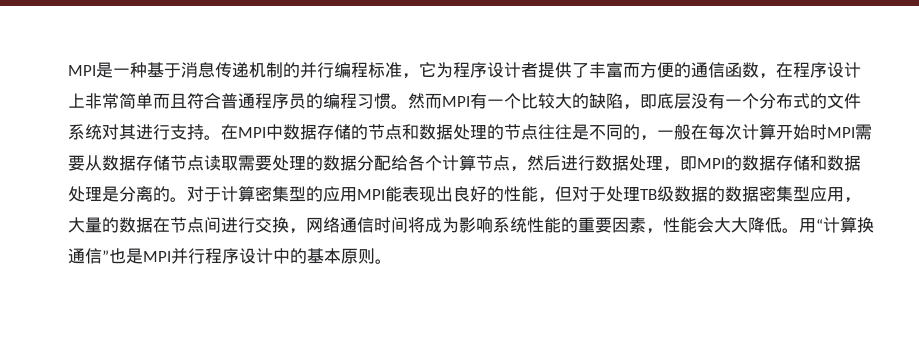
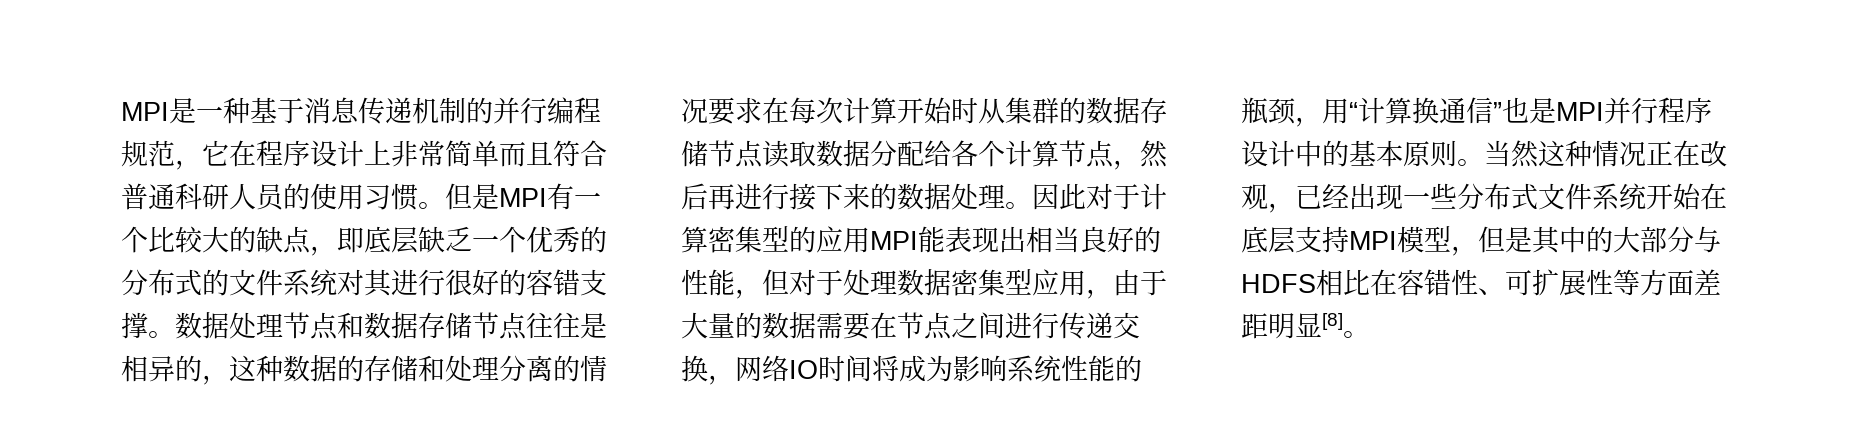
- MPI是一种基于消息传递机制的并行编程标准，它为程序设计者提供了丰富而方便的通信函数，在程序设计上非常简单而且符合普通程序员的编程习惯。然而MPI有一个比较大的缺陷，即底层没有一个分布式的文件系统对其进行支持。在MPI中数据存储的节点和数据处理的节点往往是不同的，一般在每次计算开始时MPI需要从数据存储节点读取需要处理的数据分配给各个计算节点，然后进行数据处理，即MPI的数据存储和数据处理是分离的。对于计算密集型的应用MPI能表现出良好的性能，但对于处理TB级数据的数据密集型应用，大量的数据在节点间进行交换，网络通信时间将成为影响系统性能的重要因素，性能会大大降低。用“计算换通信”也是MPI并行程序设计中的基本原则。
+ MPI是一种基于消息传递机制的并行编程规范，它在程序设计上非常简单而且符合普通科研人员的使用习惯。但是MPI有一个比较大的缺点，即底层缺乏一个优秀的分布式的文件系统对其进行很好的容错支撑。数据处理节点和数据存储节点往往是相异的，这种数据的存储和处理分离的情况要求在每次计算开始时从集群的数据存储节点读取数据分配给各个计算节点，然后再进行接下来的数据处理。因此对于计算密集型的应用MPI能表现出相当良好的性能，但对于处理数据密集型应用，由于大量的数据需要在节点之间进行传递交换，网络IO时间将成为影响系统性能的瓶颈，用“计算换通信”也是MPI并行程序设计中的基本原则。
+ 当然这种情况正在改观，已经出现一些分布式文件系统开始在底层支持MPI模型，但是其中的大部分与HDFS相比在容错性、可扩展性等方面差距明显[8]。

